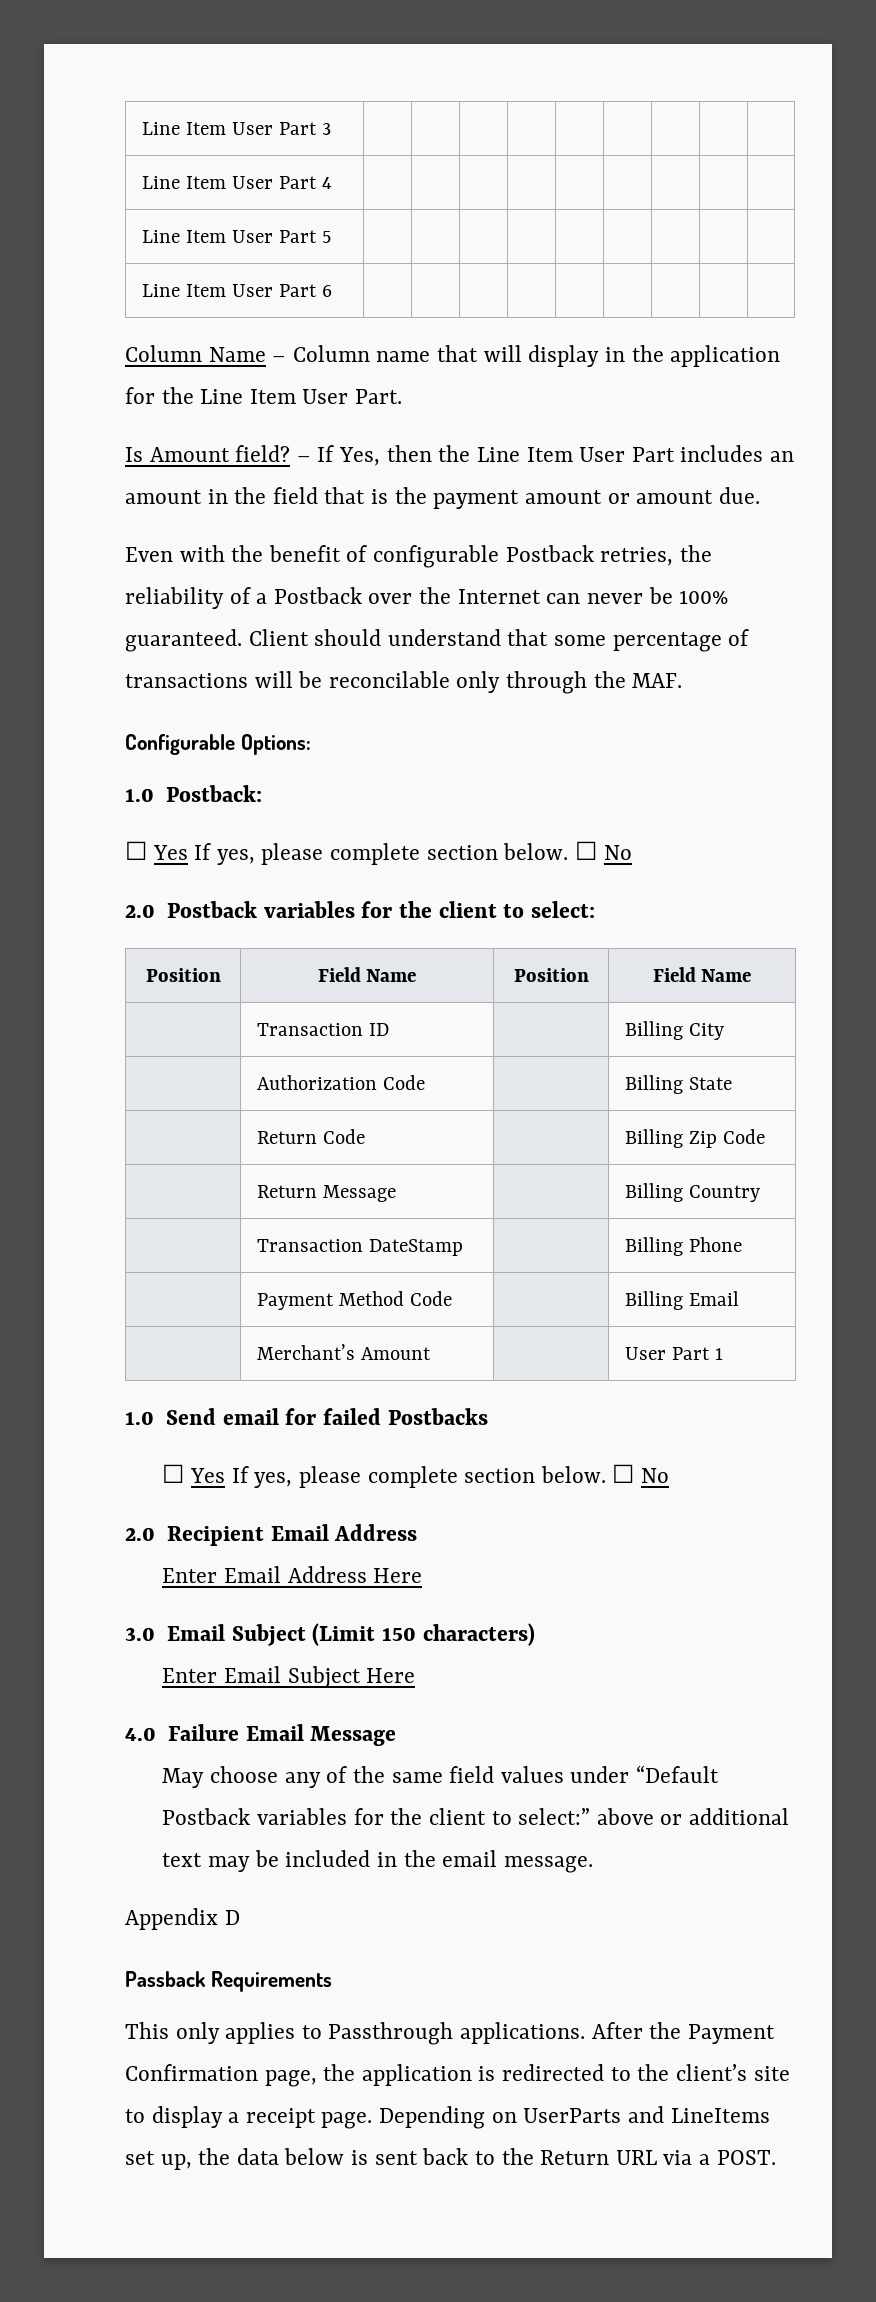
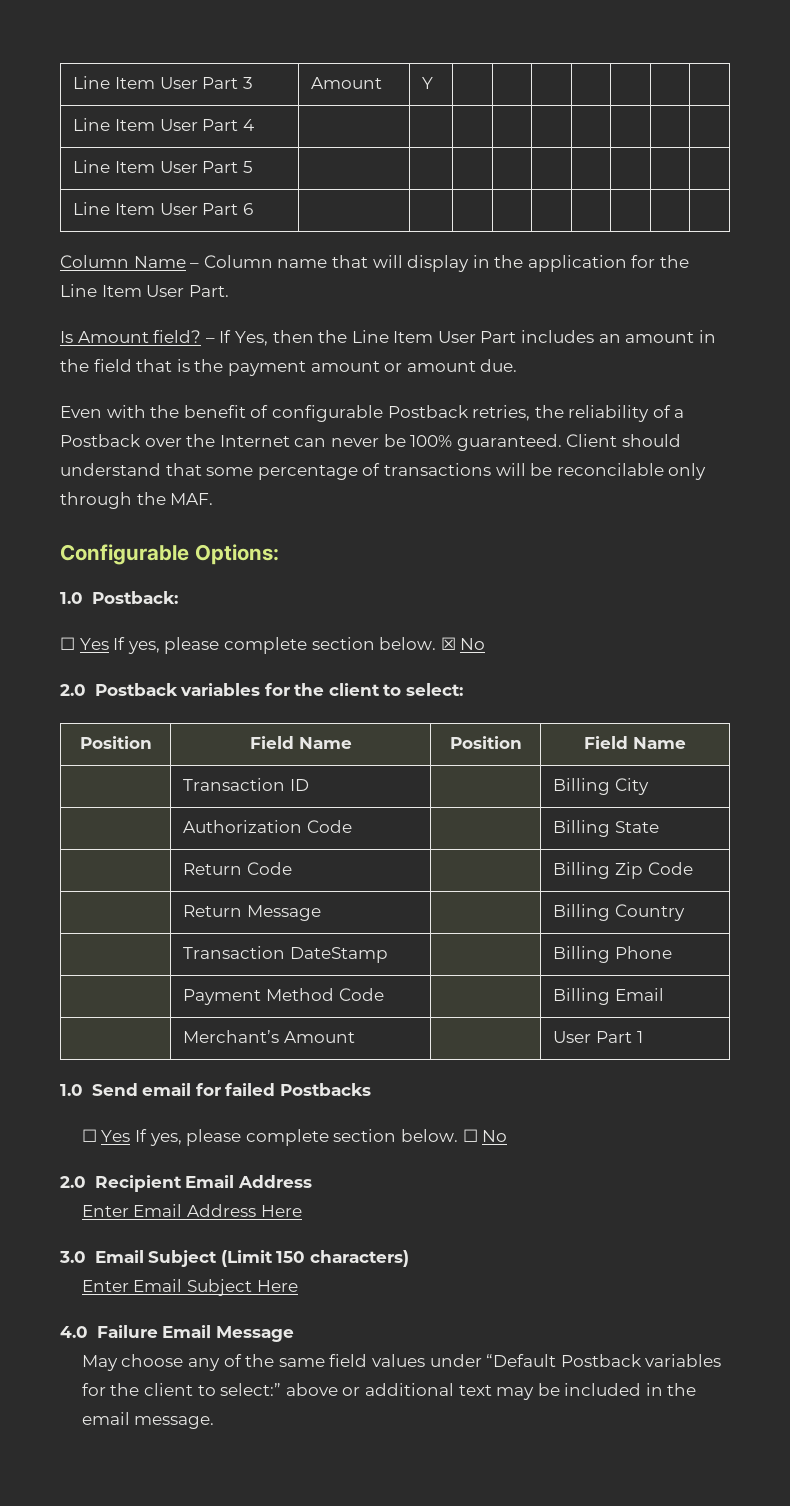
- Line Item User Part 3 | | | | | | | | |
+ Line Item User Part 3 | Amount | Y | | | | | | |
  1.0 Postback:
- ☐ Yes If yes, please complete section below. ☐ No
+ ☐ Yes If yes, please complete section below. ☒ No
- Appendix D
- Passback Requirements
- This only applies to Passthrough applications. After the Payment Confirmation page, the application is redirected to the client’s site to display a receipt page. Depending on UserParts and LineItems set up, the data below is sent back to the Return URL via a POST.

